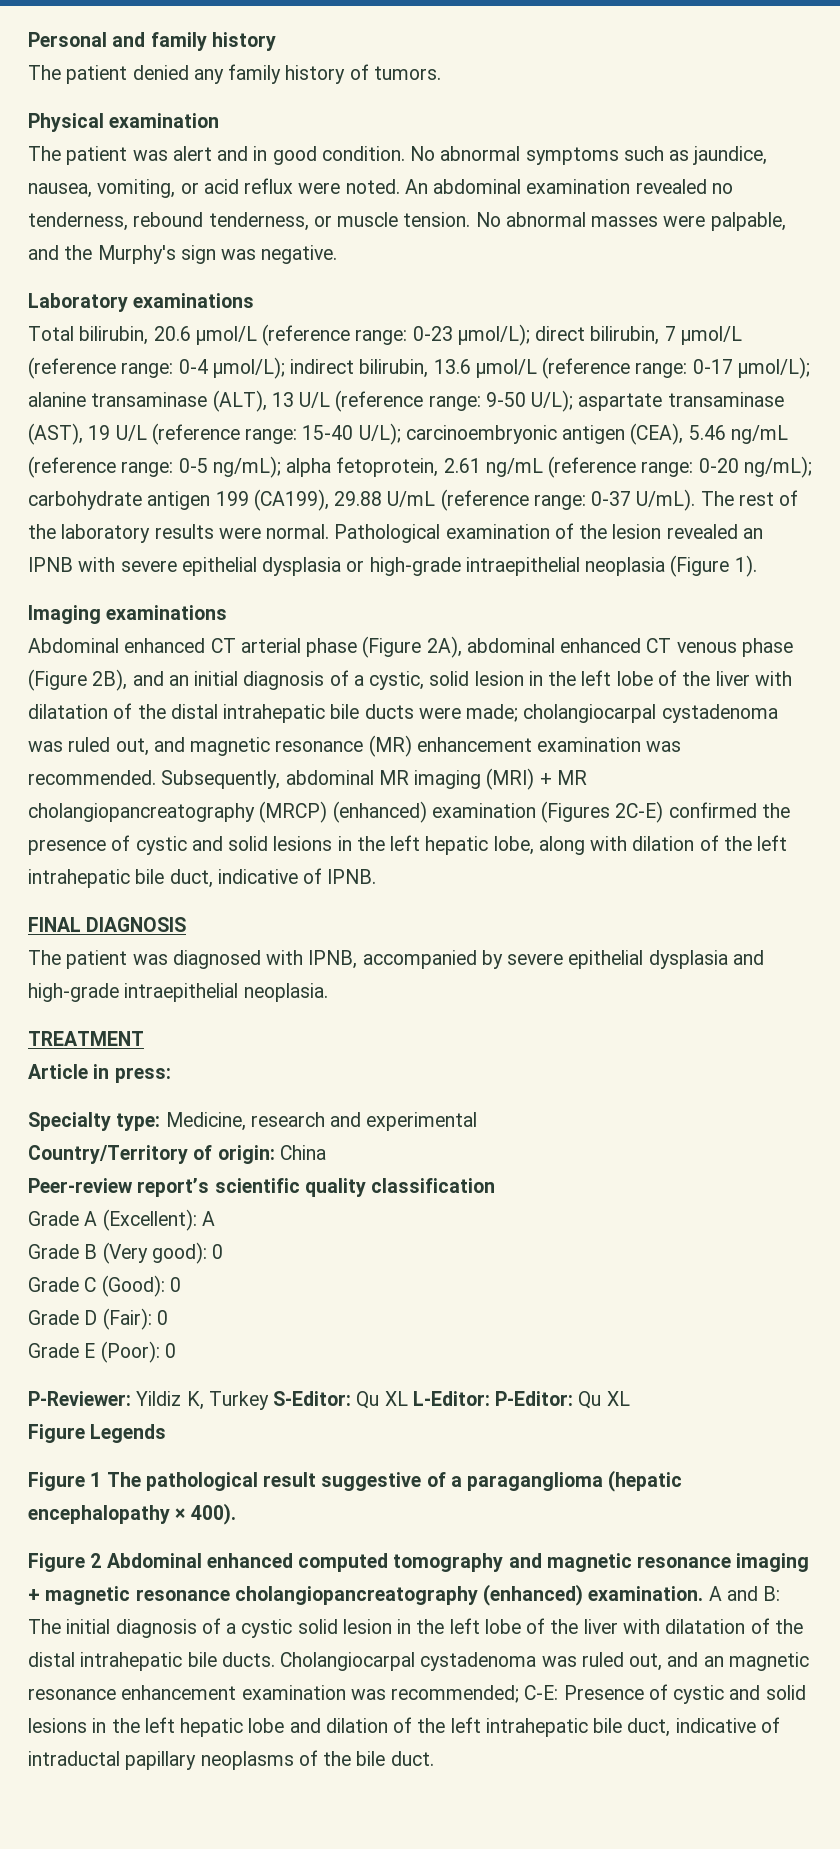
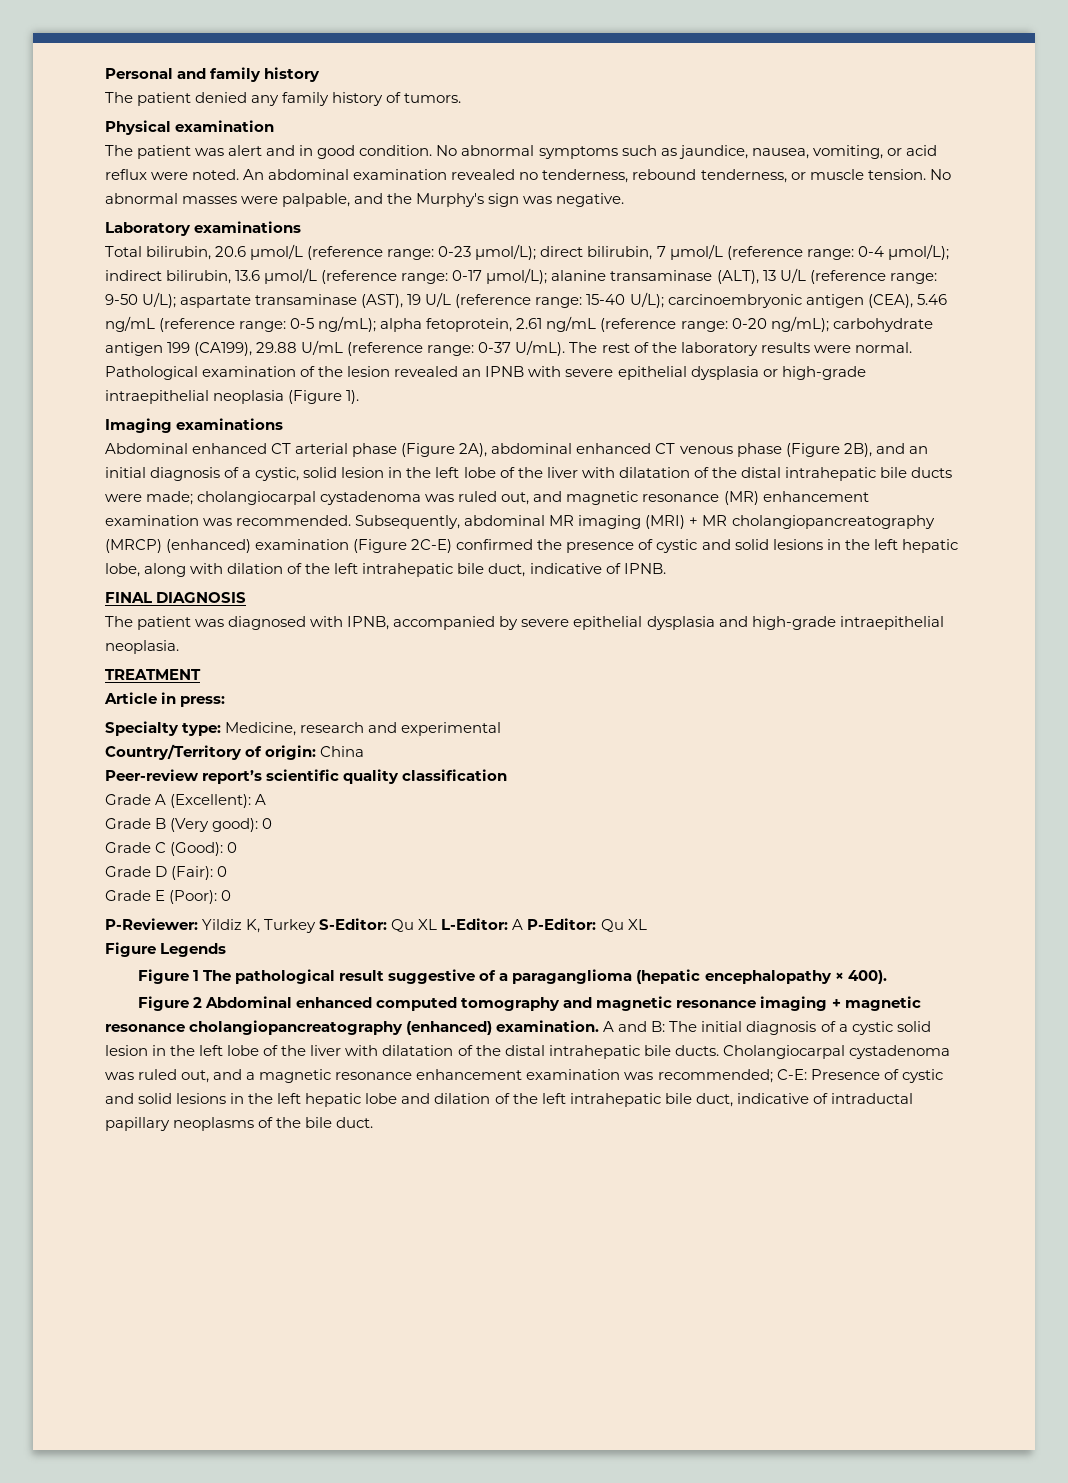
- Subsequently, abdominal MR imaging (MRI) + MR cholangiopancreatography (MRCP) (enhanced) examination (Figures 2C-E) confirmed the presence of cystic and solid lesions in the left hepatic lobe, along with dilation of the left intrahepatic bile duct, indicative of IPNB.
+ Subsequently, abdominal MR imaging (MRI) + MR cholangiopancreatography (MRCP) (enhanced) examination (Figure 2C-E) confirmed the presence of cystic and solid lesions in the left hepatic lobe, along with dilation of the left intrahepatic bile duct, indicative of IPNB.
- P-Reviewer: Yildiz K, Turkey S-Editor: Qu XL L-Editor: P-Editor: Qu XL
+ P-Reviewer: Yildiz K, Turkey S-Editor: Qu XL L-Editor: A P-Editor: Qu XL
- Cholangiocarpal cystadenoma was ruled out, and an magnetic resonance enhancement examination was recommended; C-E: Presence of cystic and solid lesions in the left hepatic lobe and dilation of the left intrahepatic bile duct, indicative of intraductal papillary neoplasms of the bile duct.
+ Cholangiocarpal cystadenoma was ruled out, and a magnetic resonance enhancement examination was recommended; C-E: Presence of cystic and solid lesions in the left hepatic lobe and dilation of the left intrahepatic bile duct, indicative of intraductal papillary neoplasms of the bile duct.

